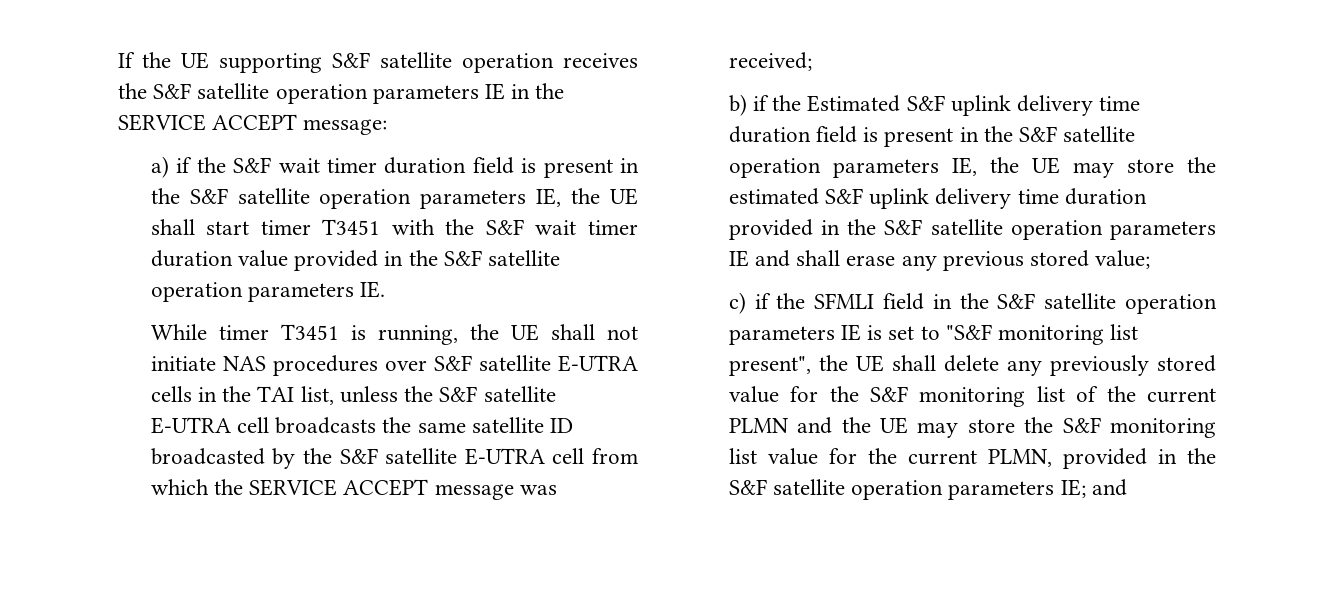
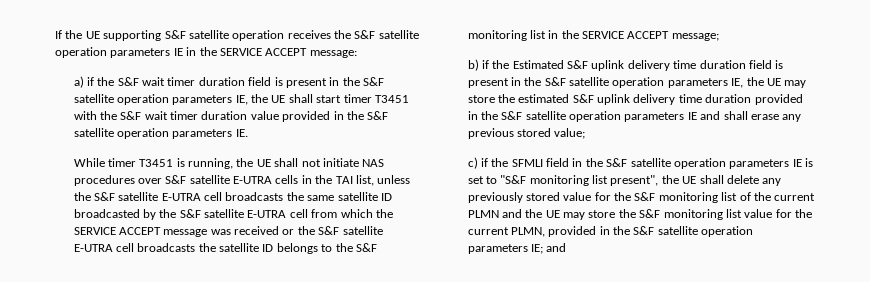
- While timer T3451 is running, the UE shall not initiate NAS procedures over S&F satellite E-UTRA cells in the TAI list, unless the S&F satellite E-UTRA cell broadcasts the same satellite ID broadcasted by the S&F satellite E-UTRA cell from which the SERVICE ACCEPT message was received;
+ While timer T3451 is running, the UE shall not initiate NAS procedures over S&F satellite E-UTRA cells in the TAI list, unless the S&F satellite E-UTRA cell broadcasts the same satellite ID broadcasted by the S&F satellite E-UTRA cell from which the SERVICE ACCEPT message was received or the S&F satellite E-UTRA cell broadcasts the satellite ID belongs to the S&F monitoring list in the SERVICE ACCEPT message;

